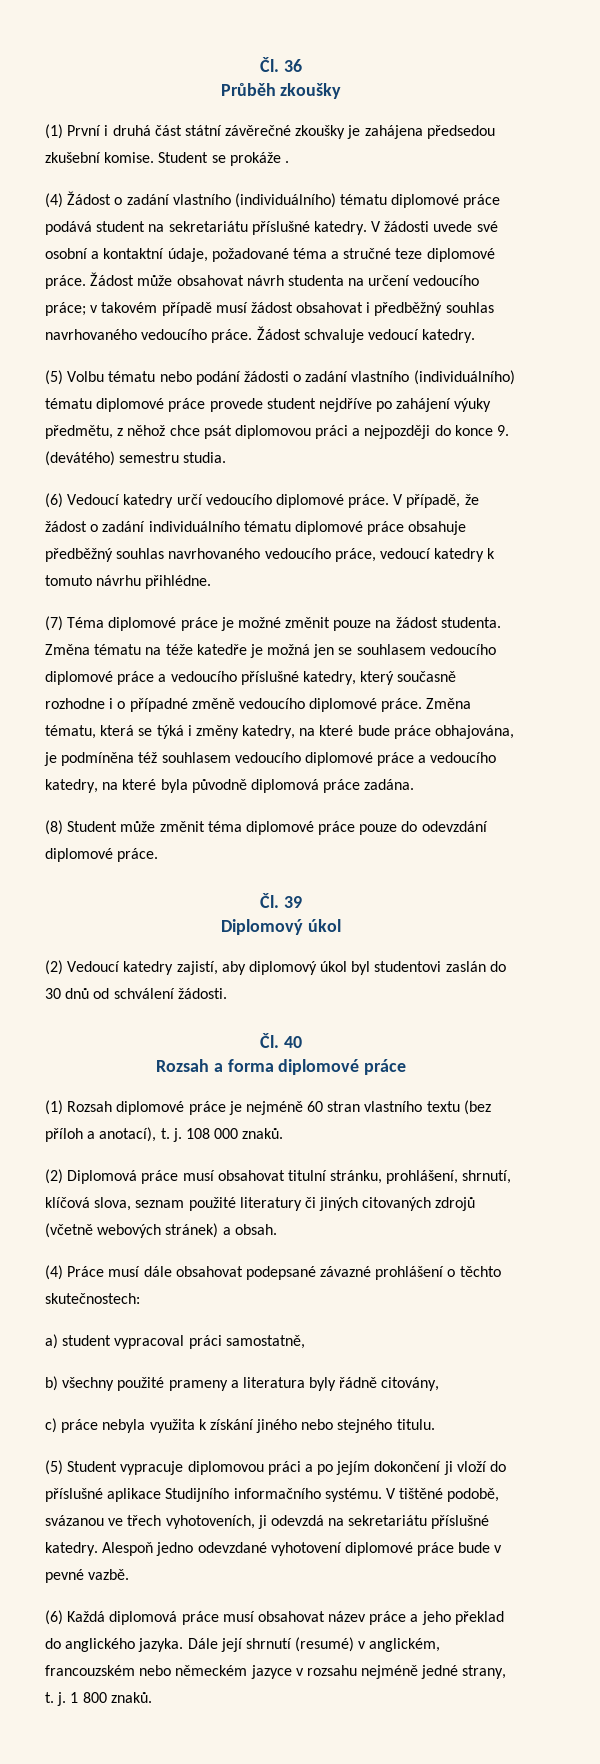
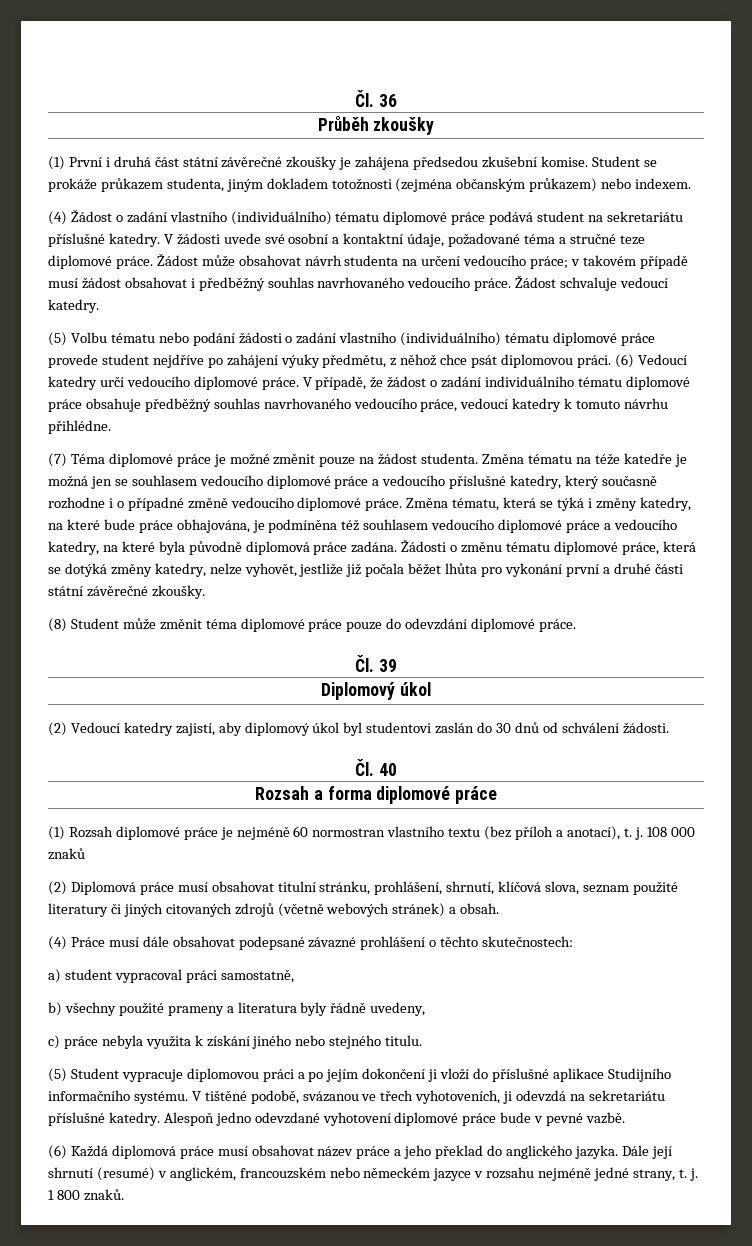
- Student se prokáže .
+ Student se prokáže průkazem studenta, jiným dokladem totožnosti (zejména občanským průkazem) nebo indexem.
- (5) Volbu tématu nebo podání žádosti o zadání vlastního (individuálního) tématu diplomové práce provede student nejdříve po zahájení výuky předmětu, z něhož chce psát diplomovou práci a nejpozději do konce 9. (devátého) semestru studia.
- (6) Vedoucí katedry určí vedoucího diplomové práce.
+ (5) Volbu tématu nebo podání žádosti o zadání vlastního (individuálního) tématu diplomové práce provede student nejdříve po zahájení výuky předmětu, z něhož chce psát diplomovou práci. (6) Vedoucí katedry určí vedoucího diplomové práce.
+ Žádosti o změnu tématu diplomové práce, která se dotýká změny katedry, nelze vyhovět, jestliže již počala běžet lhůta pro vykonání první a druhé části státní závěrečné zkoušky.
- (1) Rozsah diplomové práce je nejméně 60 stran vlastního textu (bez příloh a anotací), t. j.
+ (1) Rozsah diplomové práce je nejméně 60 normostran vlastního textu (bez příloh a anotací), t. j.
- 108 000 znaků.
+ 108 000 znaků
- b) všechny použité prameny a literatura byly řádně citovány,
+ b) všechny použité prameny a literatura byly řádně uvedeny,

